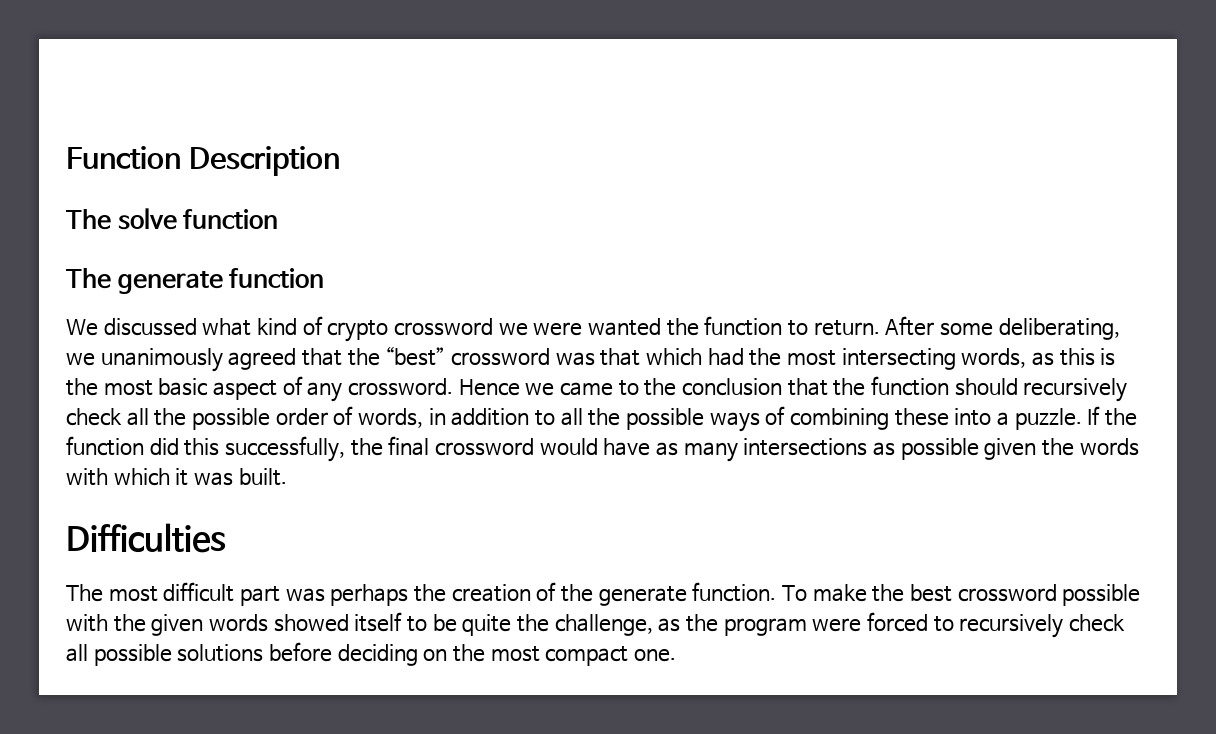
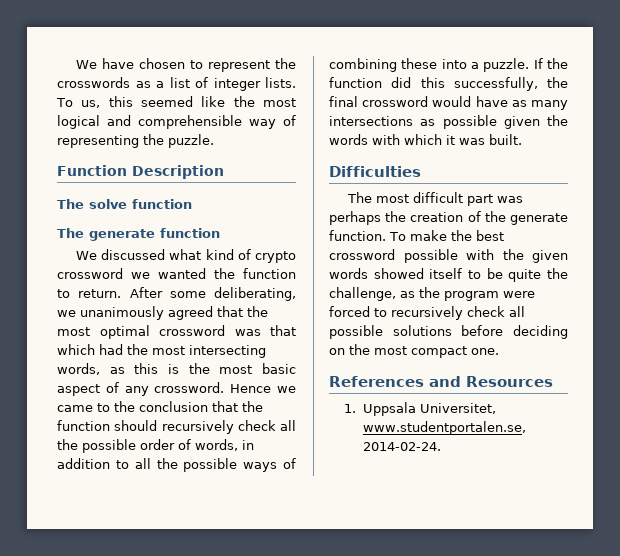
+ We have chosen to represent the crosswords as a list of integer lists. To us, this seemed like the most logical and comprehensible way of representing the puzzle.
- We discussed what kind of crypto crossword we were wanted the function to return.
+ We discussed what kind of crypto crossword we wanted the function to return.
- After some deliberating, we unanimously agreed that the “best” crossword was that which had the most intersecting words, as this is the most basic aspect of any crossword.
+ After some deliberating, we unanimously agreed that the most optimal crossword was that which had the most intersecting words, as this is the most basic aspect of any crossword.
+ References and Resources
+ 1. Uppsala Universitet, www.studentportalen.se, 2014-02-24.

